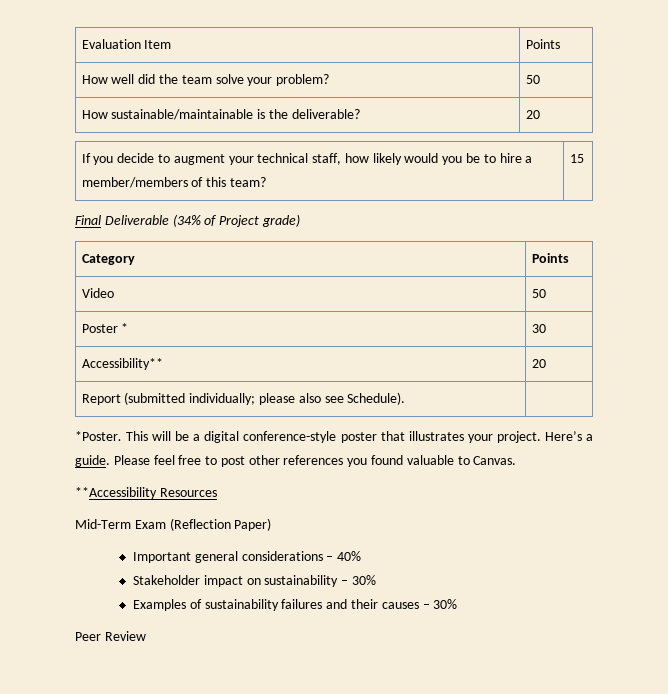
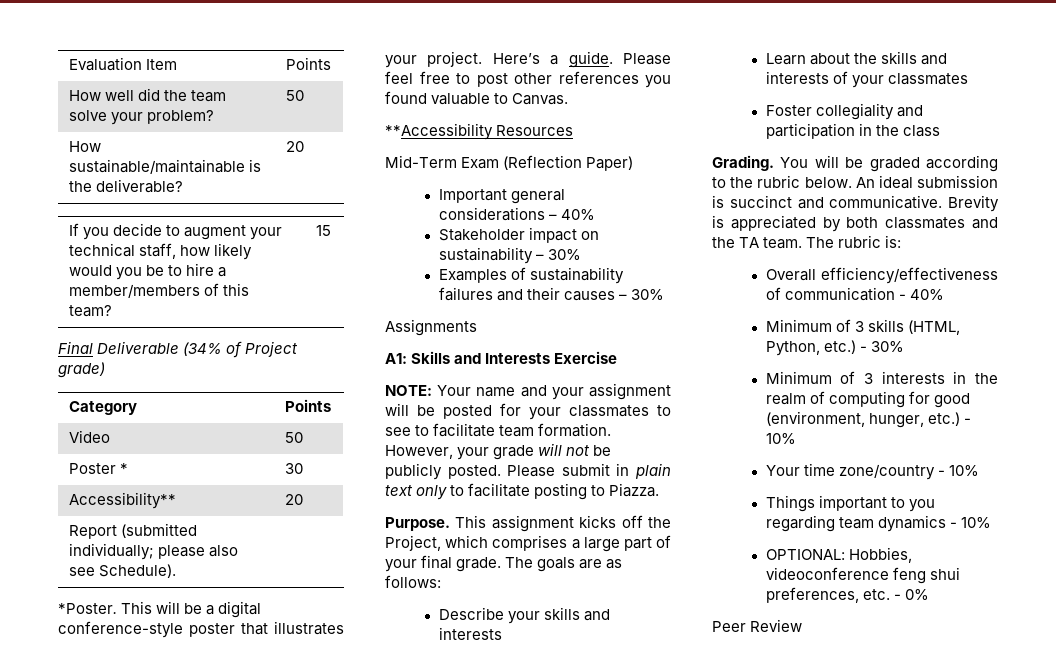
+ Assignments
+ A1: Skills and Interests Exercise
+ NOTE: Your name and your assignment will be posted for your classmates to see to facilitate team formation. However, your grade will not be publicly posted. Please submit in plain text only to facilitate posting to Piazza.
+ Purpose. This assignment kicks off the Project, which comprises a large part of your final grade. The goals are as follows:
+ Describe your skills and interests
+ Learn about the skills and interests of your classmates
+ Foster collegiality and participation in the class
+ Grading. You will be graded according to the rubric below. An ideal submission is succinct and communicative. Brevity is appreciated by both classmates and the TA team. The rubric is:
+ Overall efficiency/effectiveness of communication - 40%
+ Minimum of 3 skills (HTML, Python, etc.) - 30%
+ Minimum of 3 interests in the realm of computing for good (environment, hunger, etc.) - 10%
+ Your time zone/country - 10%
+ Things important to you regarding team dynamics - 10%
+ OPTIONAL: Hobbies, videoconference feng shui preferences, etc. - 0%

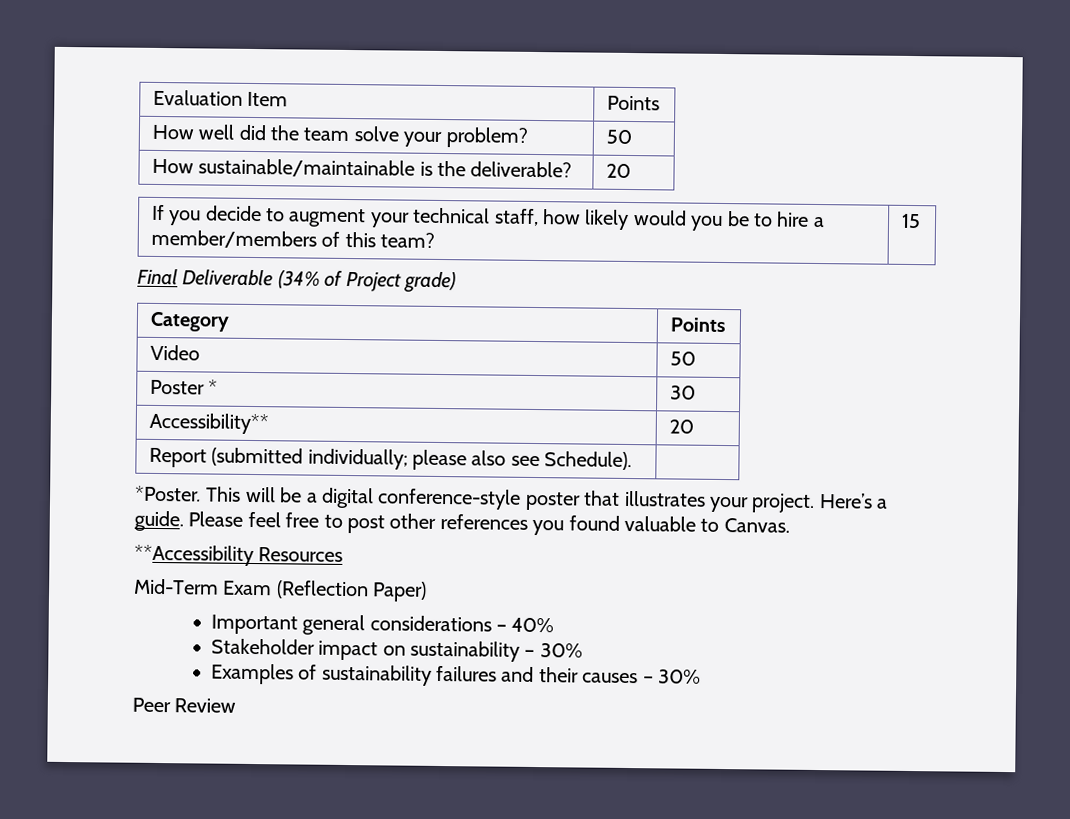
- Assignments
- A1: Skills and Interests Exercise
- NOTE: Your name and your assignment will be posted for your classmates to see to facilitate team formation. However, your grade will not be publicly posted. Please submit in plain text only to facilitate posting to Piazza.
- Purpose. This assignment kicks off the Project, which comprises a large part of your final grade. The goals are as follows:
- Describe your skills and interests
- Learn about the skills and interests of your classmates
- Foster collegiality and participation in the class
- Grading. You will be graded according to the rubric below. An ideal submission is succinct and communicative. Brevity is appreciated by both classmates and the TA team. The rubric is:
- Overall efficiency/effectiveness of communication - 40%
- Minimum of 3 skills (HTML, Python, etc.) - 30%
- Minimum of 3 interests in the realm of computing for good (environment, hunger, etc.) - 10%
- Your time zone/country - 10%
- Things important to you regarding team dynamics - 10%
- OPTIONAL: Hobbies, videoconference feng shui preferences, etc. - 0%

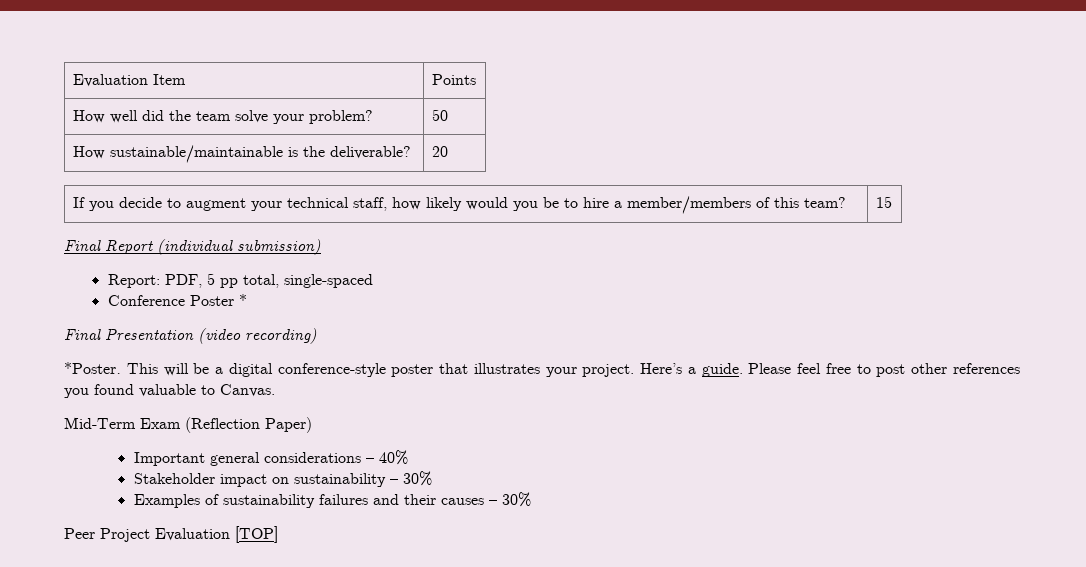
- Final Deliverable (34% of Project grade)
- Category | Points
- Video | 50
- Poster * | 30
- Accessibility** | 20
- Report (submitted individually; please also see Schedule). |
+ Final Report (individual submission)
+ Report: PDF, 5 pp total, single-spaced
+ Conference Poster *
+ Final Presentation (video recording)
- **Accessibility Resources
- Peer Review
+ Peer Project Evaluation [TOP]

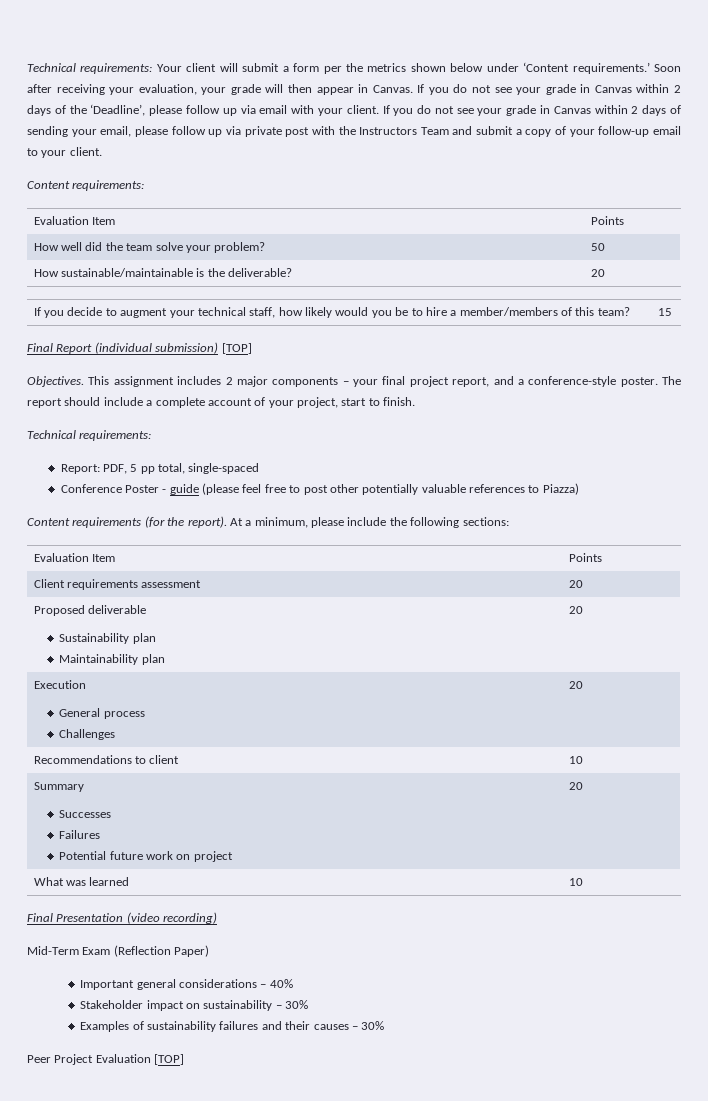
+ Technical requirements: Your client will submit a form per the metrics shown below under ‘Content requirements.’ Soon after receiving your evaluation, your grade will then appear in Canvas. If you do not see your grade in Canvas within 2 days of the ‘Deadline’, please follow up via email with your client. If you do not see your grade in Canvas within 2 days of sending your email, please follow up via private post with the Instructors Team and submit a copy of your follow-up email to your client.
+ Content requirements:
- Final Report (individual submission)
+ Final Report (individual submission) [TOP]
+ Objectives. This assignment includes 2 major components – your final project report, and a conference-style poster. The report should include a complete account of your project, start to finish.
+ Technical requirements:
- Conference Poster *
+ Conference Poster - guide (please feel free to post other potentially valuable references to Piazza)
+ Content requirements (for the report). At a minimum, please include the following sections:
+ Evaluation Item | Points
+ Client requirements assessment | 20
+ Proposed deliverable
+ Sustainability plan
+ Maintainability plan | 20
+ Execution
+ General process
+ Challenges | 20
+ Recommendations to client | 10
+ Summary
+ Successes
+ Failures
+ Potential future work on project | 20
+ What was learned | 10
  Final Presentation (video recording)
- *Poster. This will be a digital conference-style poster that illustrates your project. Here’s a guide. Please feel free to post other references you found valuable to Canvas.

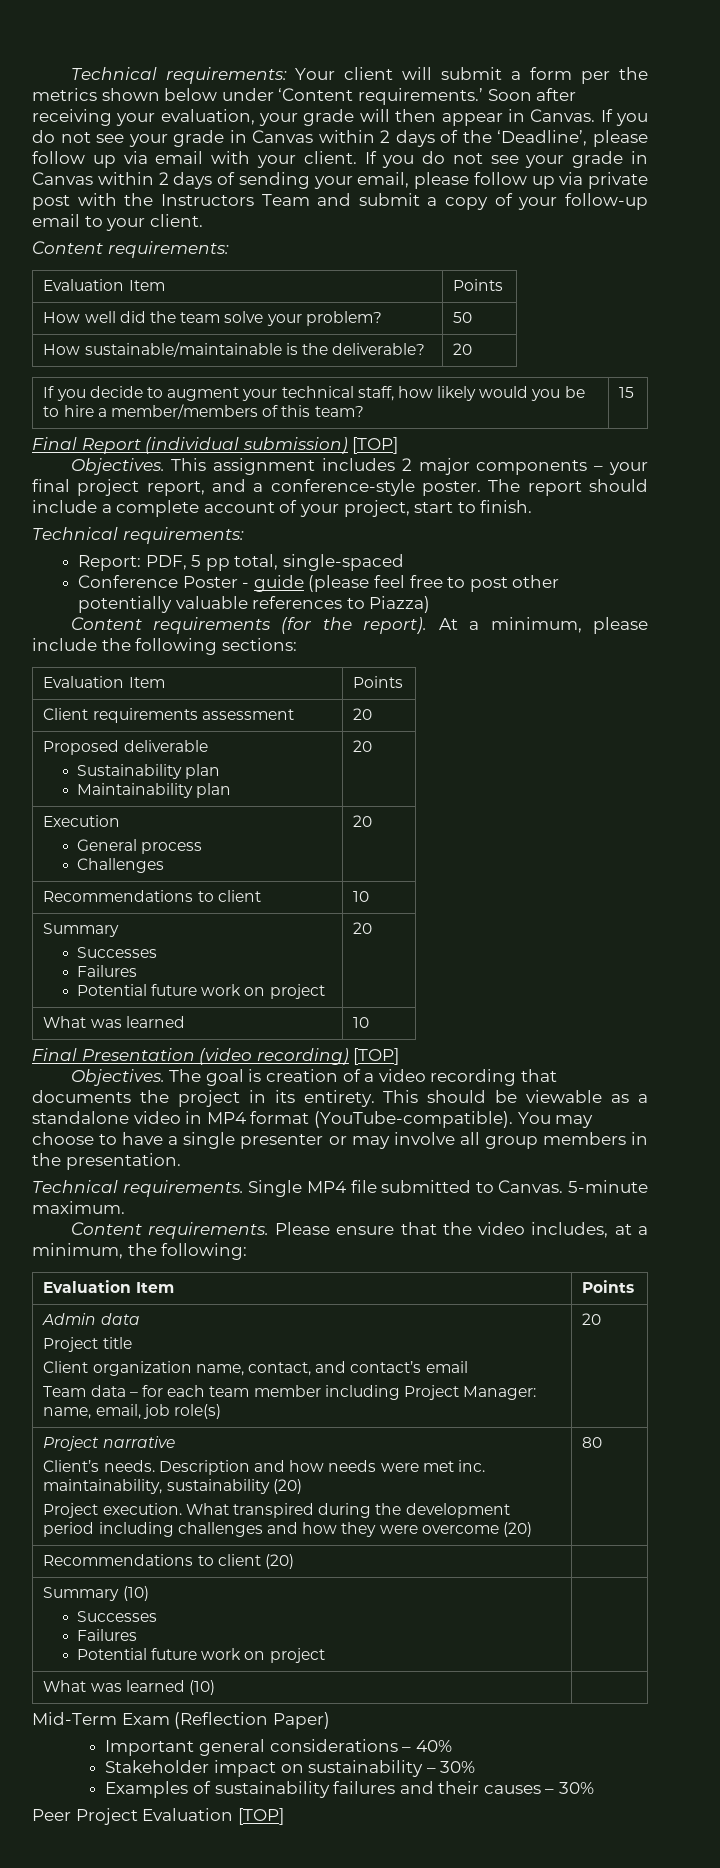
- Final Presentation (video recording)
+ Final Presentation (video recording) [TOP]
+ Objectives. The goal is creation of a video recording that documents the project in its entirety. This should be viewable as a standalone video in MP4 format (YouTube-compatible). You may choose to have a single presenter or may involve all group members in the presentation.
+ Technical requirements. Single MP4 file submitted to Canvas. 5-minute maximum.
+ Content requirements. Please ensure that the video includes, at a minimum, the following:
+ Evaluation Item | Points
+ Admin data
+ Project title
+ Client organization name, contact, and contact’s email
+ Team data – for each team member including Project Manager: name, email, job role(s) | 20
+ Project narrative
+ Client’s needs. Description and how needs were met inc. maintainability, sustainability (20)
+ Project execution. What transpired during the development period including challenges and how they were overcome (20) | 80
+ Recommendations to client (20) |
+ Summary (10)
+ Successes
+ Failures
+ Potential future work on project |
+ What was learned (10) |

